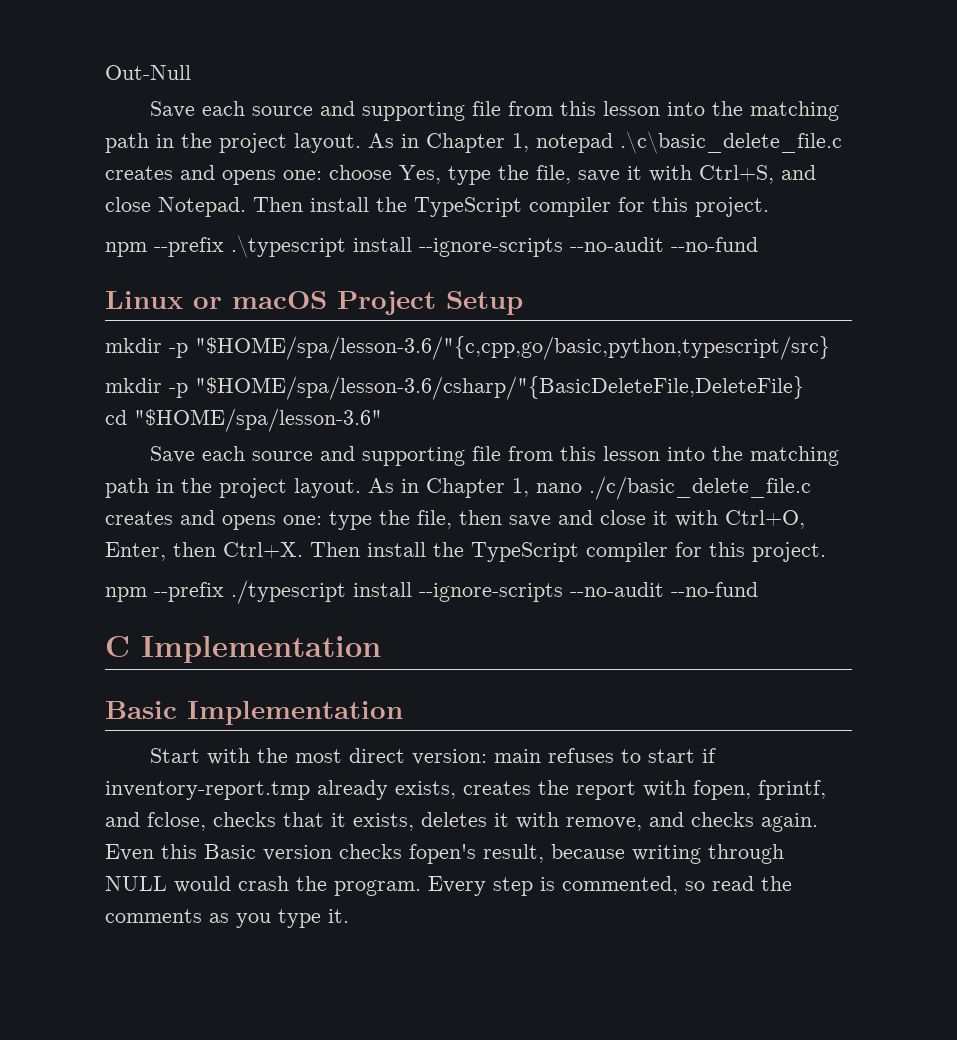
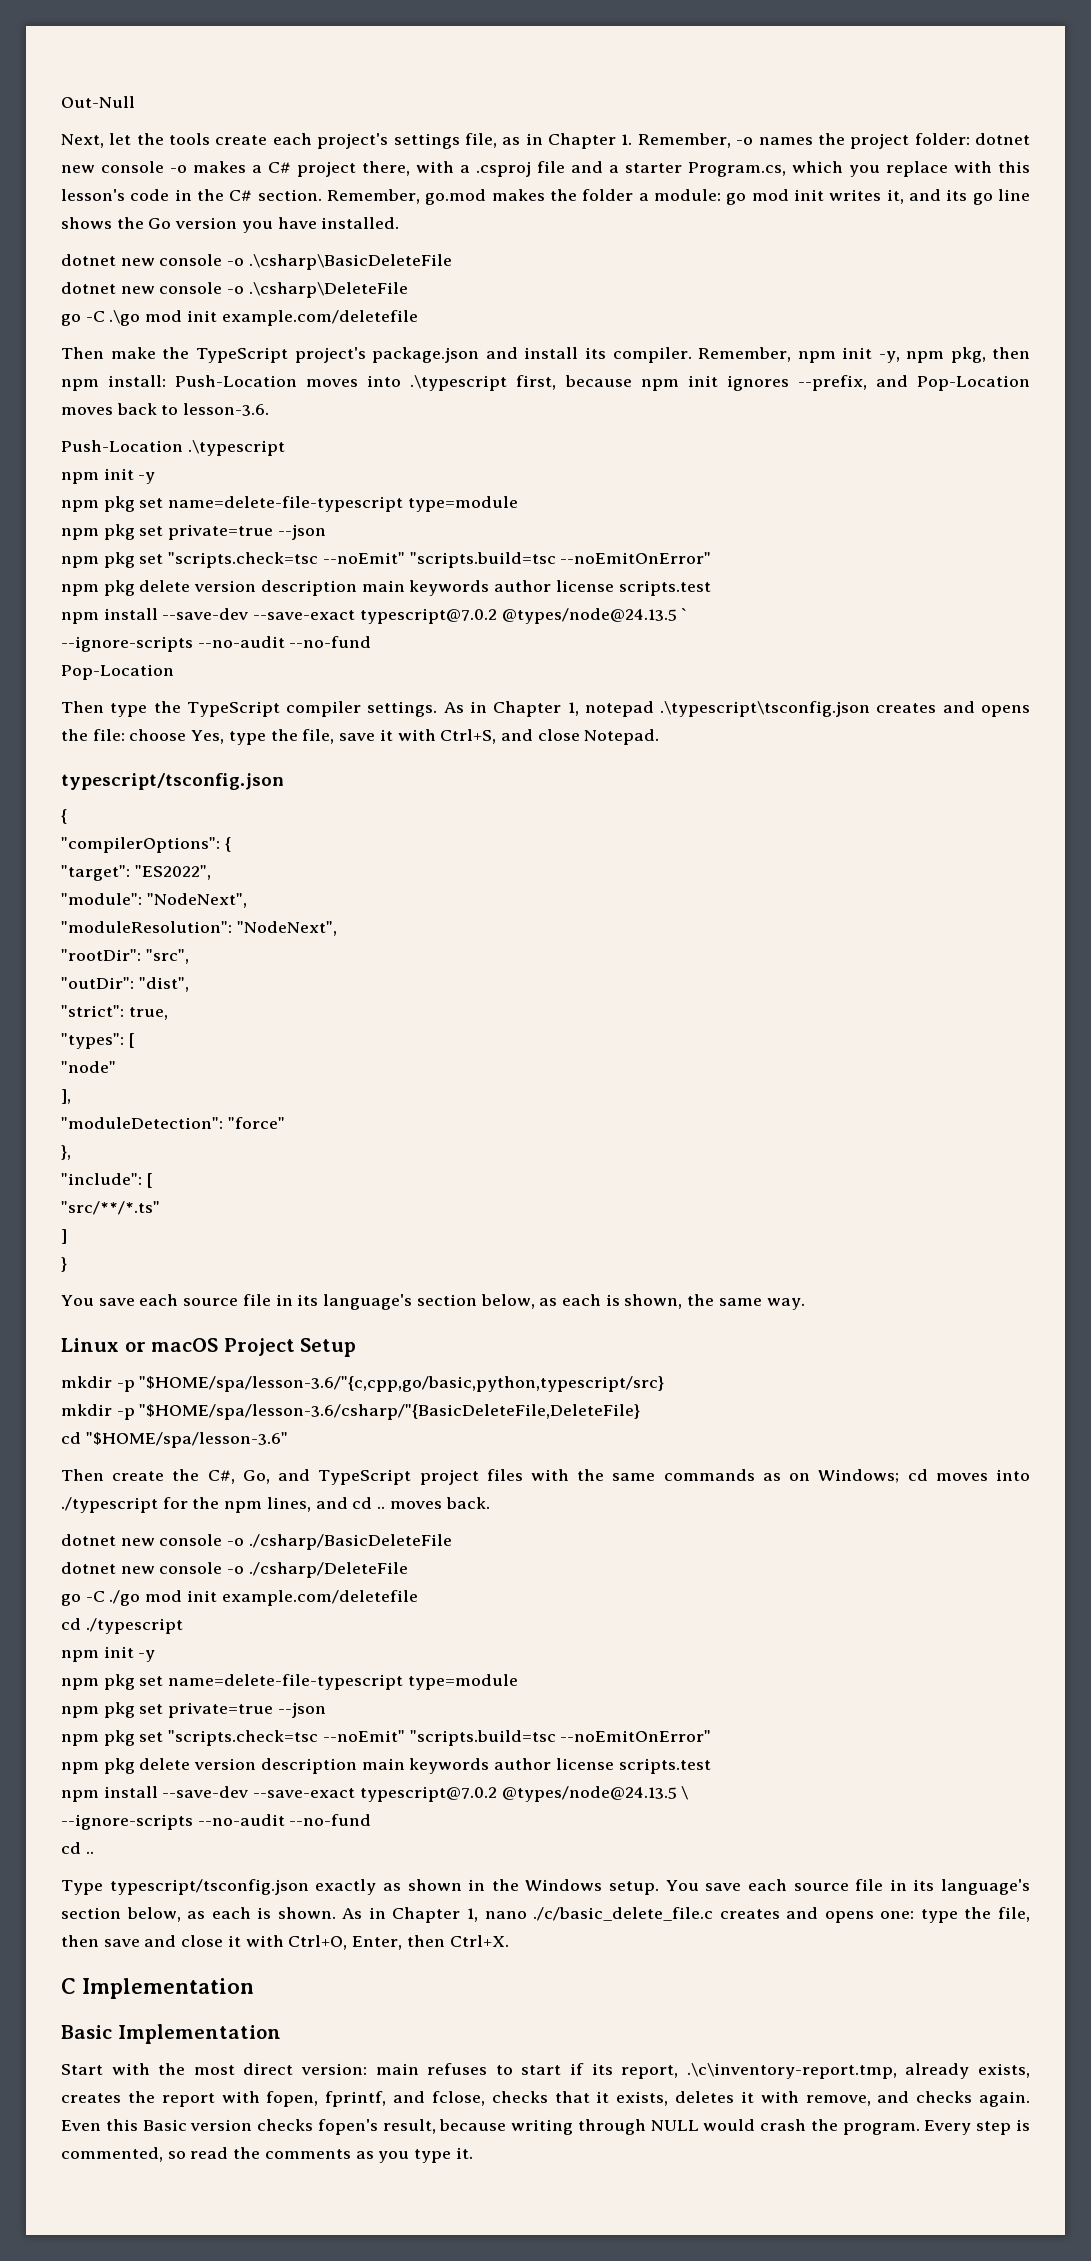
  Out-Null
- Save each source and supporting file from this lesson into the matching path in the project layout.
+ Next, let the tools create each project's settings file, as in Chapter 1. Remember, -o names the project folder: dotnet new console -o makes a C# project there, with a .csproj file and a starter Program.cs, which you replace with this lesson's code in the C# section. Remember, go.mod makes the folder a module: go mod init writes it, and its go line shows the Go version you have installed.
+ dotnet new console -o .\csharp\BasicDeleteFile
+ dotnet new console -o .\csharp\DeleteFile
+ go -C .\go mod init example.com/deletefile
+ Then make the TypeScript project's package.json and install its compiler. Remember, npm init -y, npm pkg, then npm install: Push-Location moves into .\typescript first, because npm init ignores --prefix, and Pop-Location moves back to lesson-3.6.
+ Push-Location .\typescript
+ npm init -y
+ npm pkg set name=delete-file-typescript type=module
+ npm pkg set private=true --json
+ npm pkg set "scripts.check=tsc --noEmit" "scripts.build=tsc --noEmitOnError"
+ npm pkg delete version description main keywords author license scripts.test
+ npm install --save-dev --save-exact typescript@7.0.2 @types/node@24.13.5 `
+ --ignore-scripts --no-audit --no-fund
+ Pop-Location
+ Then type the TypeScript compiler settings.
- As in Chapter 1, notepad .\c\basic_delete_file.c creates and opens one: choose Yes, type the file, save it with Ctrl+S, and close Notepad. Then install the TypeScript compiler for this project.
- npm --prefix .\typescript install --ignore-scripts --no-audit --no-fund
+ As in Chapter 1, notepad .\typescript\tsconfig.json creates and opens the file: choose Yes, type the file, save it with Ctrl+S, and close Notepad.
+ typescript/tsconfig.json
+ {
+ "compilerOptions": {
+ "target": "ES2022",
+ "module": "NodeNext",
+ "moduleResolution": "NodeNext",
+ "rootDir": "src",
+ "outDir": "dist",
+ "strict": true,
+ "types": [
+ "node"
+ ],
+ "moduleDetection": "force"
+ },
+ "include": [
+ "src/**/*.ts"
+ ]
+ }
+ You save each source file in its language's section below, as each is shown, the same way.
  cd "$HOME/spa/lesson-3.6"
- Save each source and supporting file from this lesson into the matching path in the project layout.
+ Then create the C#, Go, and TypeScript project files with the same commands as on Windows; cd moves into ./typescript for the npm lines, and cd .. moves back.
+ dotnet new console -o ./csharp/BasicDeleteFile
+ dotnet new console -o ./csharp/DeleteFile
+ go -C ./go mod init example.com/deletefile
+ cd ./typescript
+ npm init -y
+ npm pkg set name=delete-file-typescript type=module
+ npm pkg set private=true --json
+ npm pkg set "scripts.check=tsc --noEmit" "scripts.build=tsc --noEmitOnError"
+ npm pkg delete version description main keywords author license scripts.test
+ npm install --save-dev --save-exact typescript@7.0.2 @types/node@24.13.5 \
+ --ignore-scripts --no-audit --no-fund
+ cd ..
+ Type typescript/tsconfig.json exactly as shown in the Windows setup. You save each source file in its language's section below, as each is shown.
- As in Chapter 1, nano ./c/basic_delete_file.c creates and opens one: type the file, then save and close it with Ctrl+O, Enter, then Ctrl+X. Then install the TypeScript compiler for this project.
- npm --prefix ./typescript install --ignore-scripts --no-audit --no-fund
+ As in Chapter 1, nano ./c/basic_delete_file.c creates and opens one: type the file, then save and close it with Ctrl+O, Enter, then Ctrl+X.
- Start with the most direct version: main refuses to start if inventory-report.tmp already exists, creates the report with fopen, fprintf, and fclose, checks that it exists, deletes it with remove, and checks again.
+ Start with the most direct version: main refuses to start if its report, .\c\inventory-report.tmp, already exists, creates the report with fopen, fprintf, and fclose, checks that it exists, deletes it with remove, and checks again.

